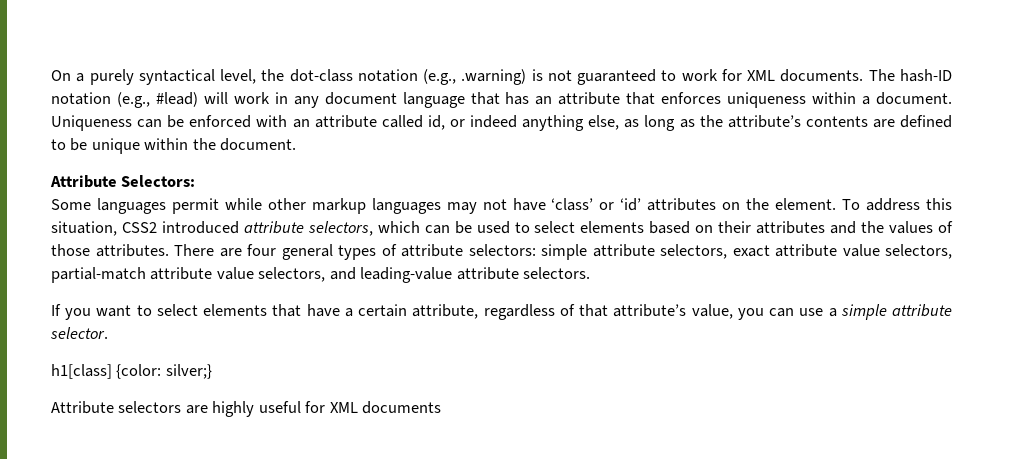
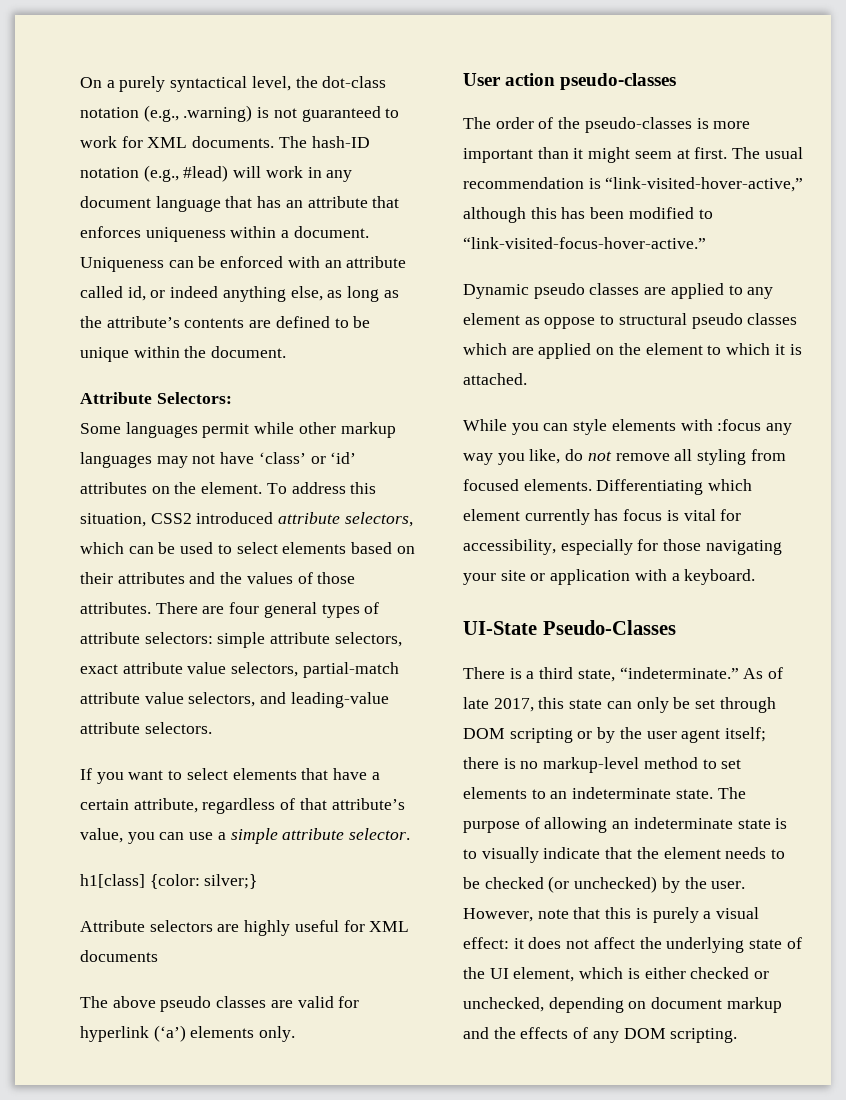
+ The above pseudo classes are valid for hyperlink (‘a’) elements only.
+ User action pseudo-classes
+ The order of the pseudo-classes is more important than it might seem at first. The usual recommendation is “link-visited-hover-active,” although this has been modified to “link-visited-focus-hover-active.”
+ Dynamic pseudo classes are applied to any element as oppose to structural pseudo classes which are applied on the element to which it is attached.
+ While you can style elements with :focus any way you like, do not remove all styling from focused elements. Differentiating which element currently has focus is vital for accessibility, especially for those navigating your site or application with a keyboard.
+ UI-State Pseudo-Classes
+ There is a third state, “indeterminate.” As of late 2017, this state can only be set through DOM scripting or by the user agent itself; there is no markup-level method to set elements to an indeterminate state. The purpose of allowing an indeterminate state is to visually indicate that the element needs to be checked (or unchecked) by the user. However, note that this is purely a visual effect: it does not affect the underlying state of the UI element, which is either checked or unchecked, depending on document markup and the effects of any DOM scripting.

